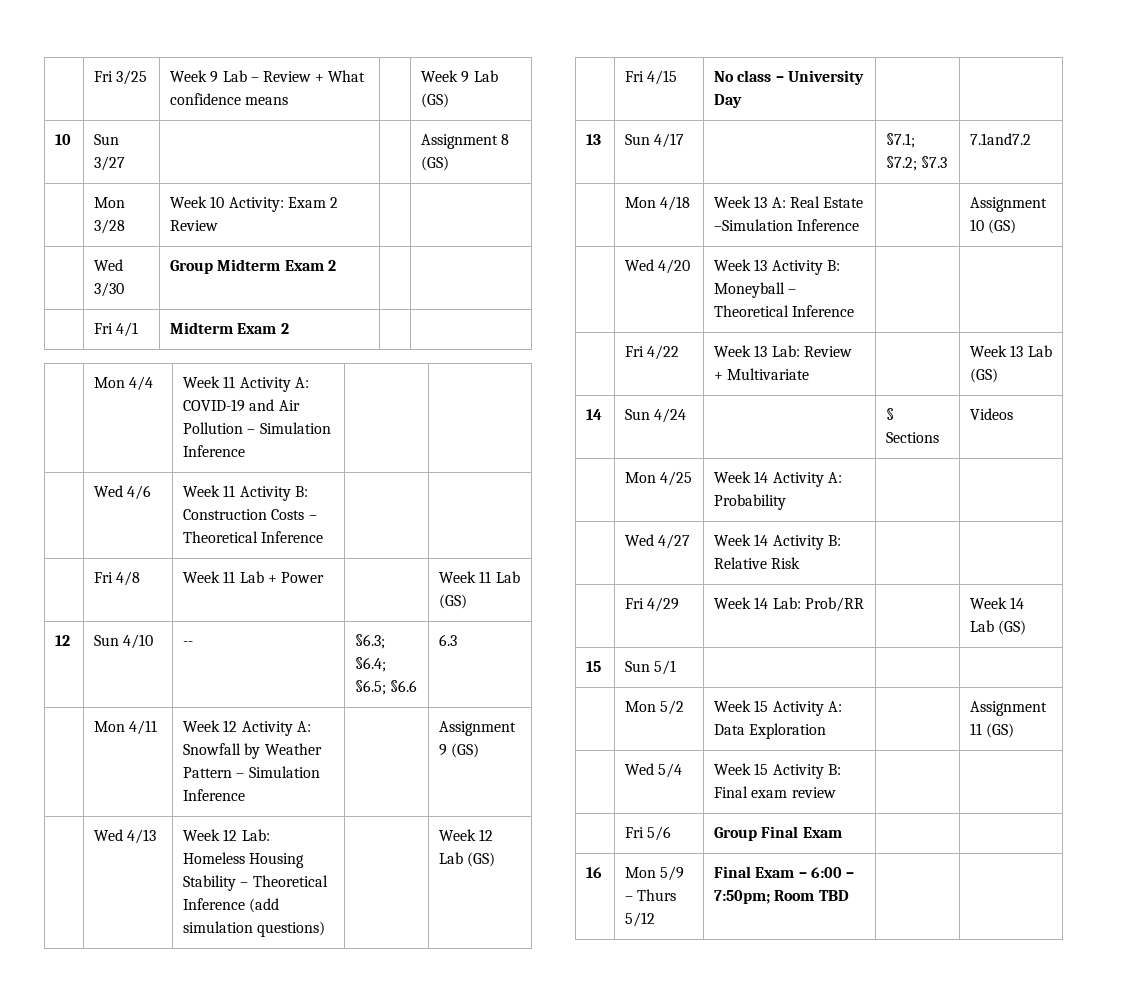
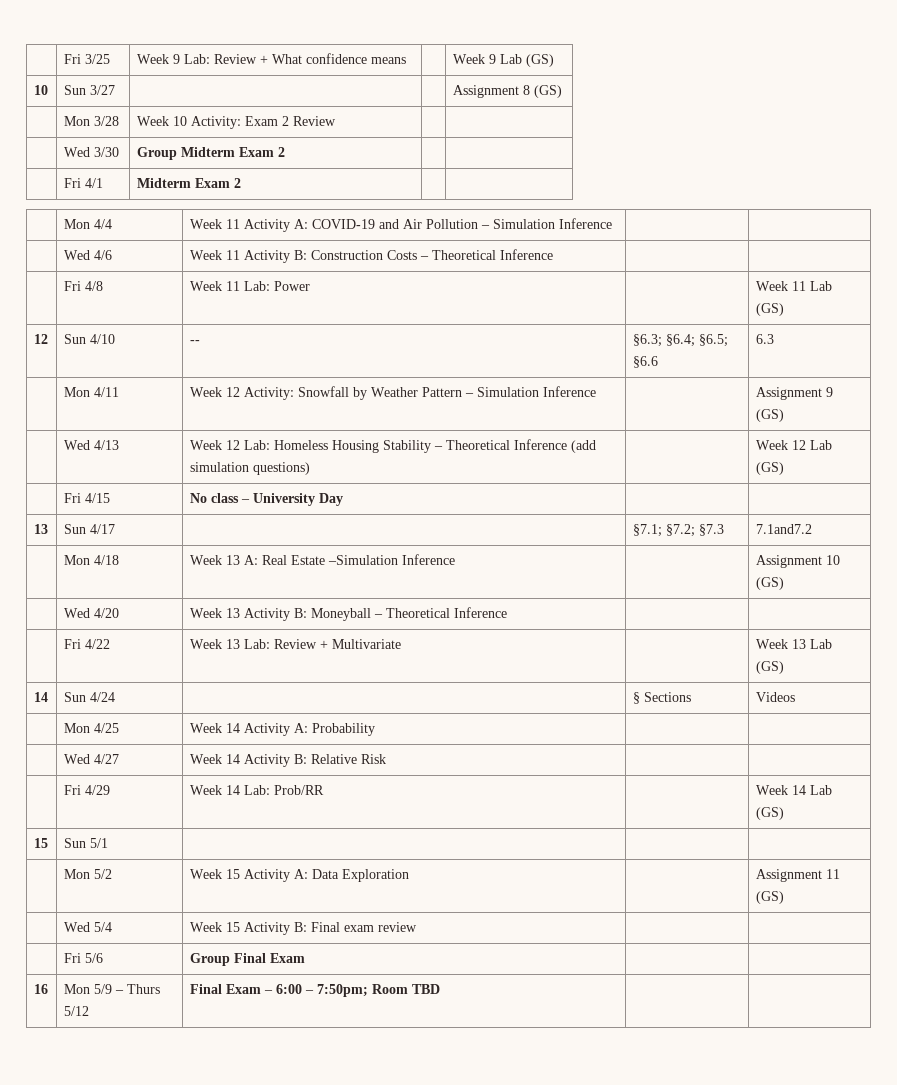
- | Fri 3/25 | Week 9 Lab – Review + What confidence means | | Week 9 Lab (GS)
+ | Fri 3/25 | Week 9 Lab: Review + What confidence means | | Week 9 Lab (GS)
- | Fri 4/8 | Week 11 Lab + Power | | Week 11 Lab (GS)
+ | Fri 4/8 | Week 11 Lab: Power | | Week 11 Lab (GS)
- | Mon 4/11 | Week 12 Activity A: Snowfall by Weather Pattern – Simulation Inference | | Assignment 9 (GS)
+ | Mon 4/11 | Week 12 Activity: Snowfall by Weather Pattern – Simulation Inference | | Assignment 9 (GS)

